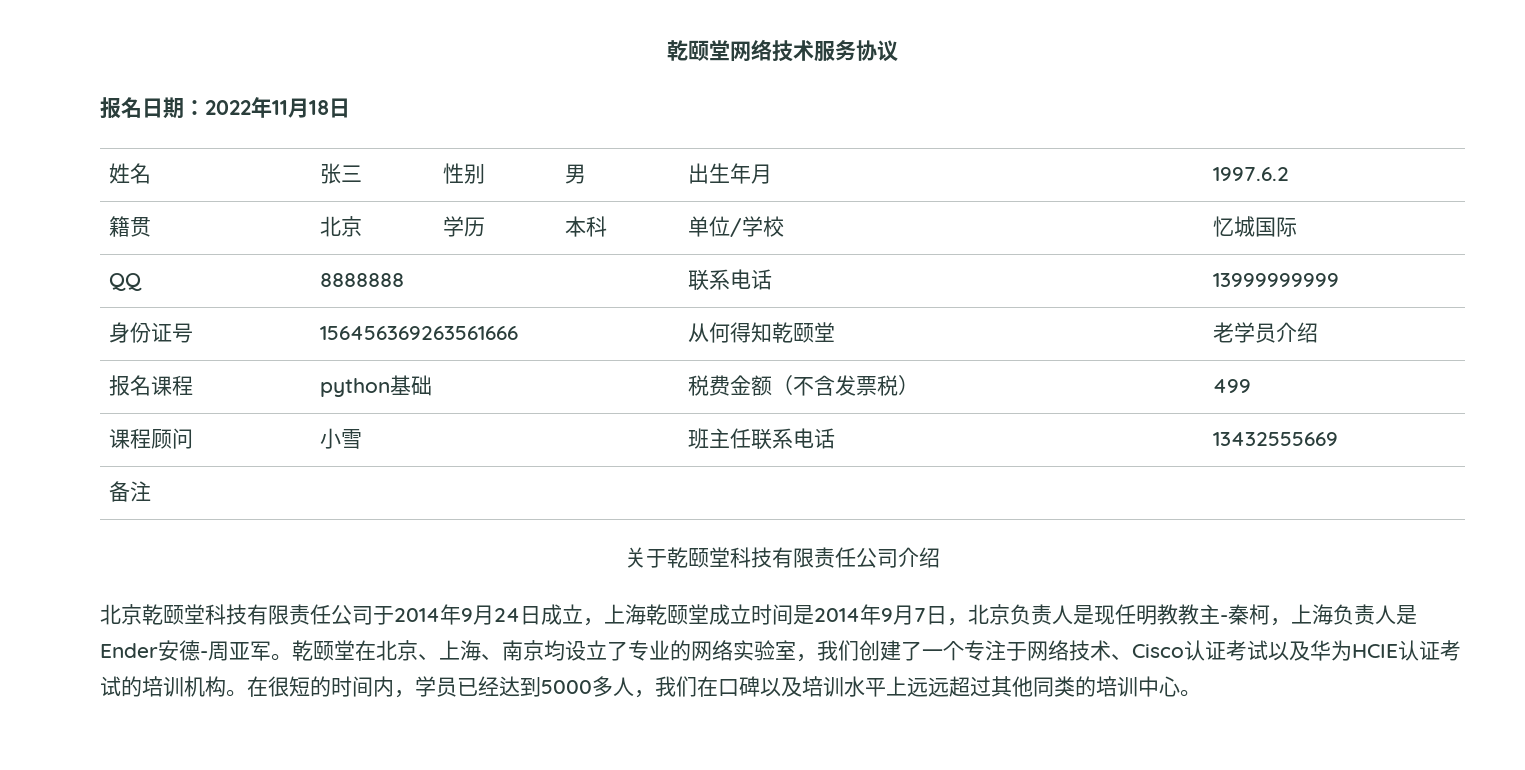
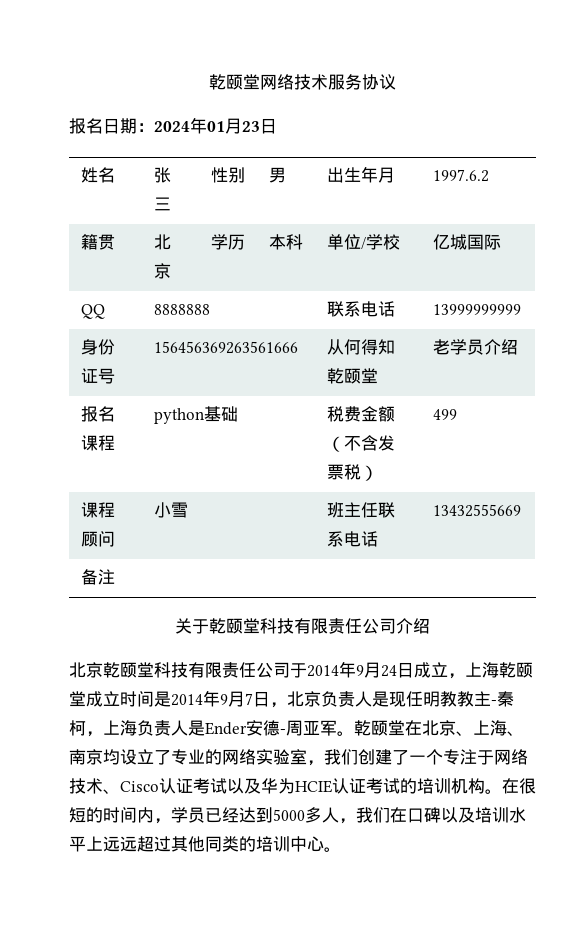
- 报名日期：2022年11月18日
+ 报名日期：2024年01月23日
- 籍贯 | 北京 | 学历 | 本科 | 单位/学校 | 忆城国际
+ 籍贯 | 北京 | 学历 | 本科 | 单位/学校 | 亿城国际

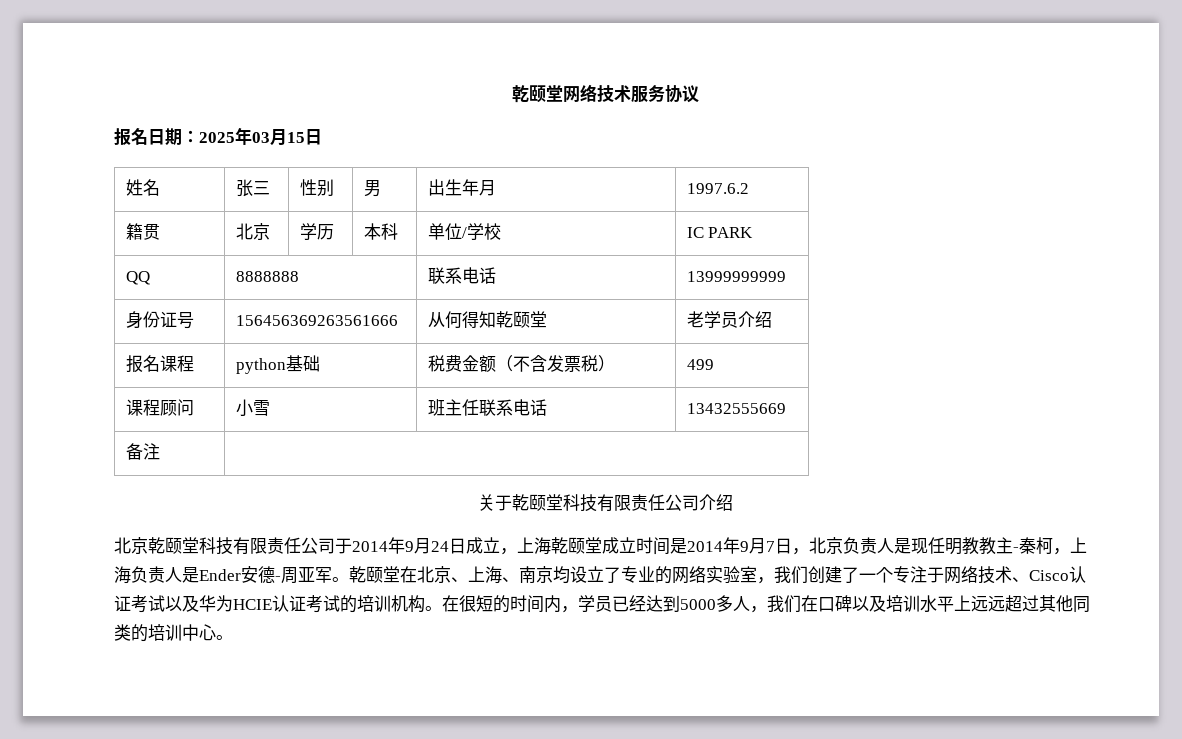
- 报名日期：2024年01月23日
+ 报名日期：2025年03月15日
- 籍贯 | 北京 | 学历 | 本科 | 单位/学校 | 亿城国际
+ 籍贯 | 北京 | 学历 | 本科 | 单位/学校 | IC PARK

